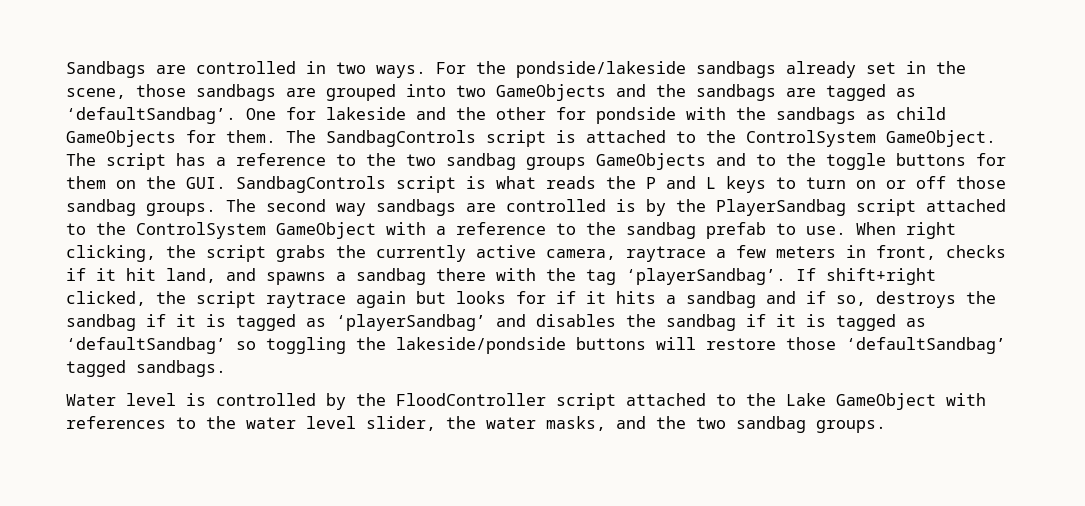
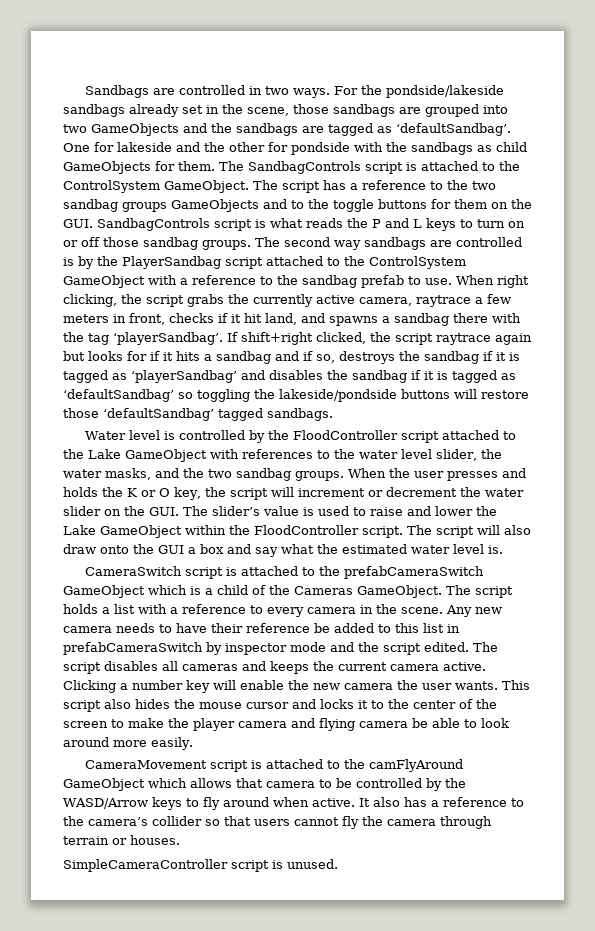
+ When the user presses and holds the K or O key, the script will increment or decrement the water slider on the GUI. The slider’s value is used to raise and lower the Lake GameObject within the FloodController script. The script will also draw onto the GUI a box and say what the estimated water level is.
+ CameraSwitch script is attached to the prefabCameraSwitch GameObject which is a child of the Cameras GameObject. The script holds a list with a reference to every camera in the scene. Any new camera needs to have their reference be added to this list in prefabCameraSwitch by inspector mode and the script edited. The script disables all cameras and keeps the current camera active. Clicking a number key will enable the new camera the user wants. This script also hides the mouse cursor and locks it to the center of the screen to make the player camera and flying camera be able to look around more easily.
+ CameraMovement script is attached to the camFlyAround GameObject which allows that camera to be controlled by the WASD/Arrow keys to fly around when active. It also has a reference to the camera’s collider so that users cannot fly the camera through terrain or houses.
+ SimpleCameraController script is unused.

